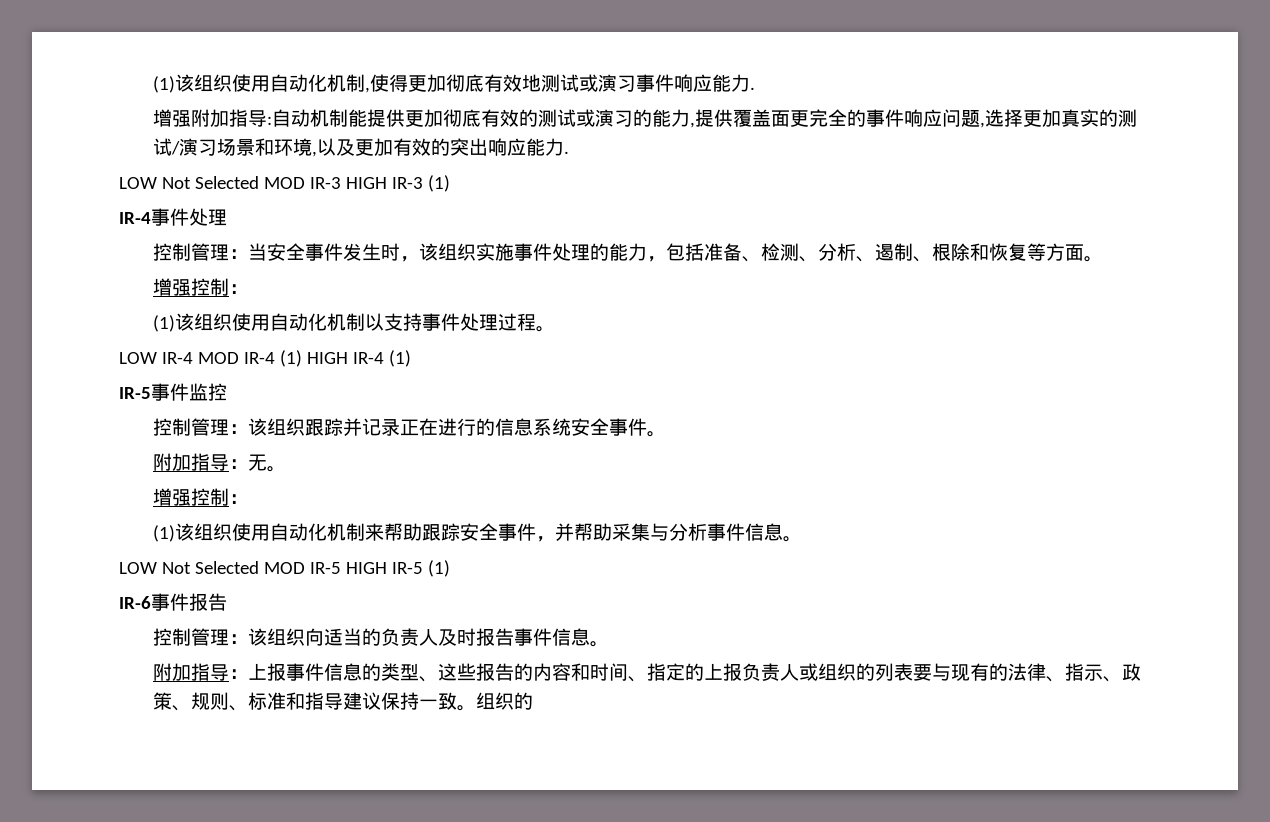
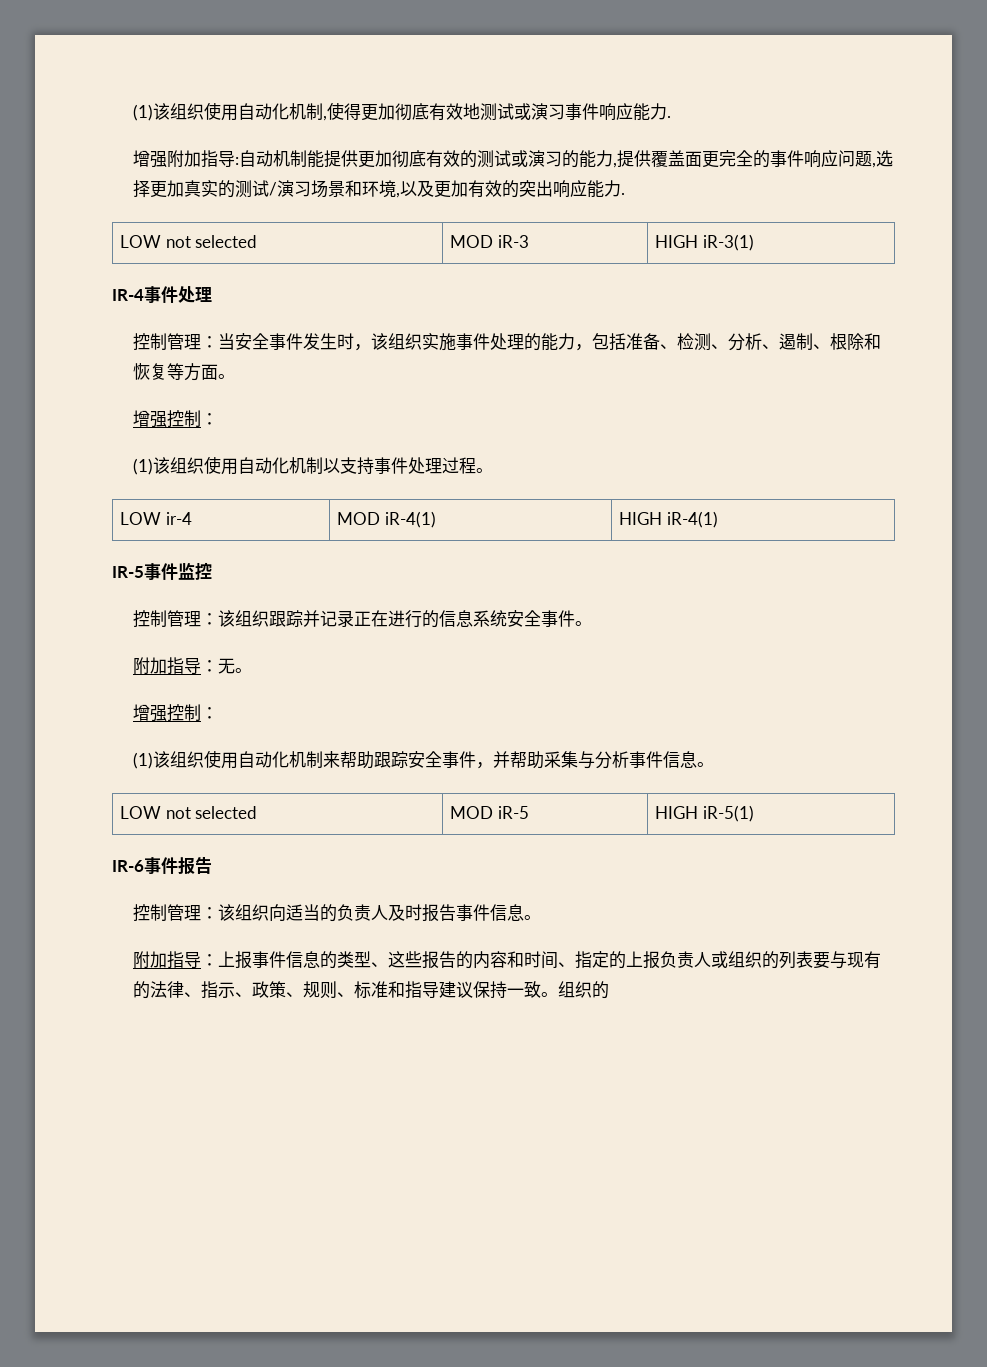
- LOW Not Selected MOD IR-3 HIGH IR-3 (1)
+ LOW not selected | MOD iR-3 | HIGH iR-3(1)
- LOW IR-4 MOD IR-4 (1) HIGH IR-4 (1)
+ LOW ir-4 | MOD iR-4(1) | HIGH iR-4(1)
- LOW Not Selected MOD IR-5 HIGH IR-5 (1)
+ LOW not selected | MOD iR-5 | HIGH iR-5(1)

